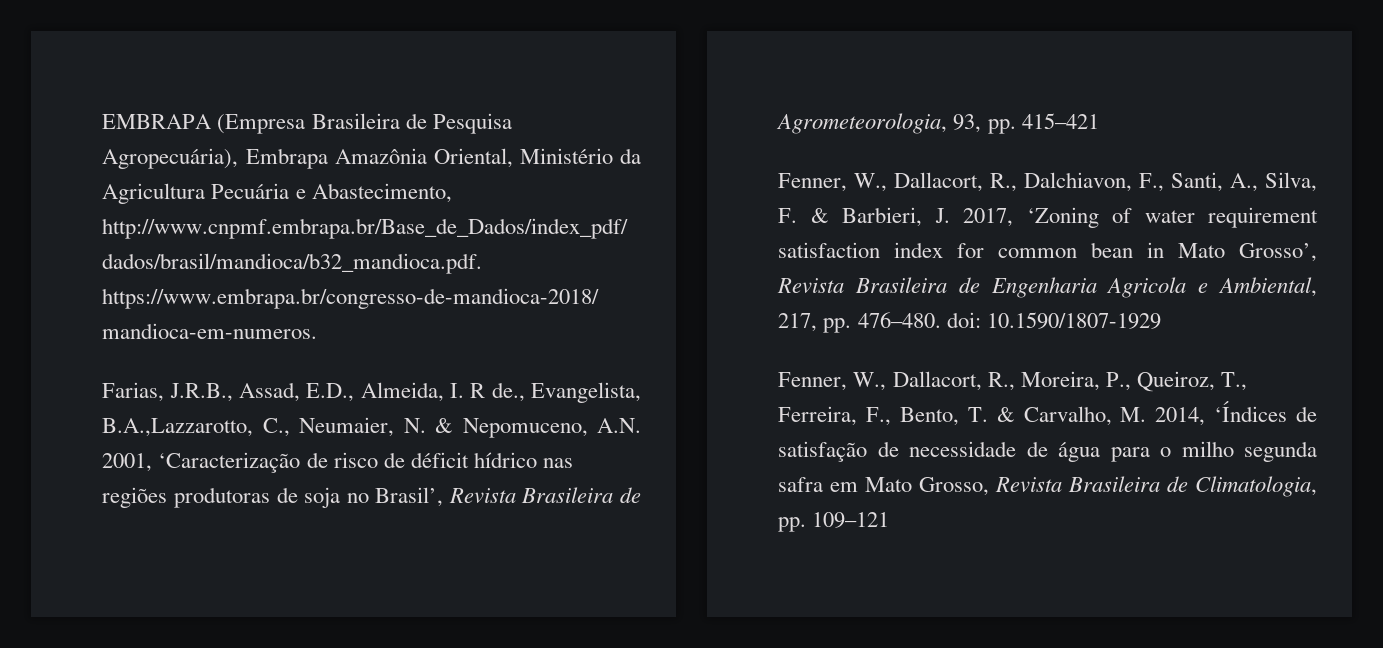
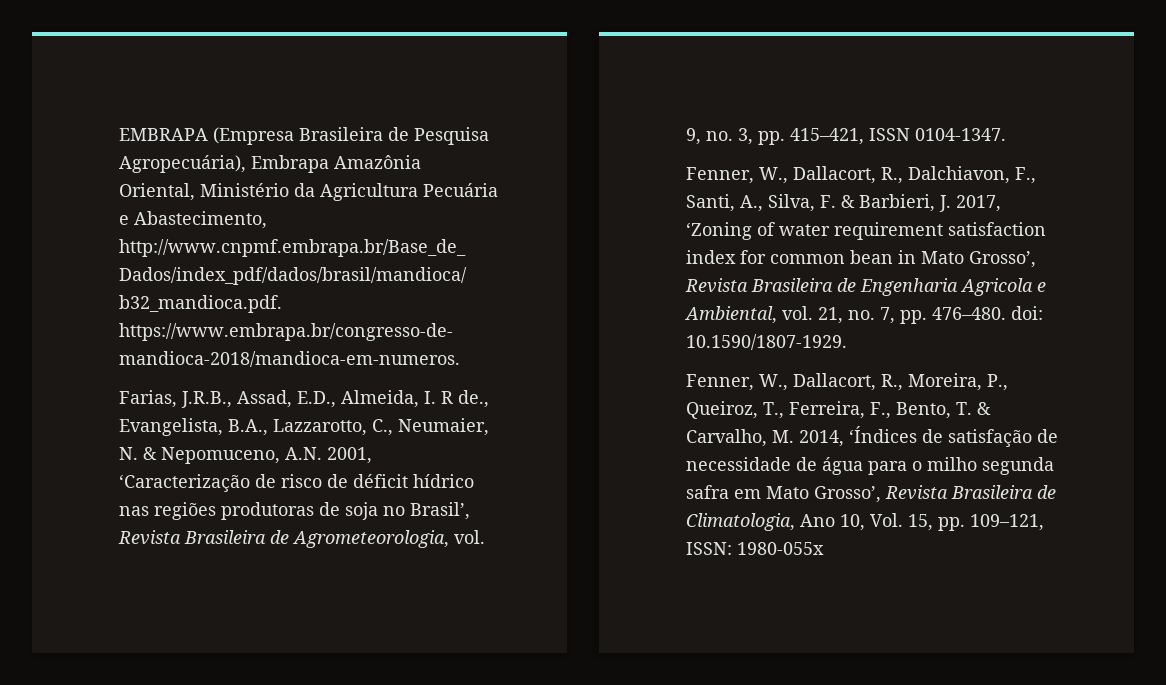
- Farias, J.R.B., Assad, E.D., Almeida, I. R de., Evangelista, B.A.,Lazzarotto, C., Neumaier, N. & Nepomuceno, A.N. 2001, ‘Caracterização de risco de déficit hídrico nas regiões produtoras de soja no Brasil’, Revista Brasileira de Agrometeorologia, 93, pp. 415–421
+ Farias, J.R.B., Assad, E.D., Almeida, I. R de., Evangelista, B.A., Lazzarotto, C., Neumaier, N. & Nepomuceno, A.N. 2001, ‘Caracterização de risco de déficit hídrico nas regiões produtoras de soja no Brasil’, Revista Brasileira de Agrometeorologia, vol. 9, no. 3, pp. 415–421, ISSN 0104-1347.
- Fenner, W., Dallacort, R., Dalchiavon, F., Santi, A., Silva, F. & Barbieri, J. 2017, ‘Zoning of water requirement satisfaction index for common bean in Mato Grosso’, Revista Brasileira de Engenharia Agricola e Ambiental, 217, pp. 476–480. doi: 10.1590/1807-1929
+ Fenner, W., Dallacort, R., Dalchiavon, F., Santi, A., Silva, F. & Barbieri, J. 2017, ‘Zoning of water requirement satisfaction index for common bean in Mato Grosso’, Revista Brasileira de Engenharia Agricola e Ambiental, vol. 21, no. 7, pp. 476–480. doi: 10.1590/1807-1929.
- Fenner, W., Dallacort, R., Moreira, P., Queiroz, T., Ferreira, F., Bento, T. & Carvalho, M. 2014, ‘Índices de satisfação de necessidade de água para o milho segunda safra em Mato Grosso, Revista Brasileira de Climatologia, pp. 109–121
+ Fenner, W., Dallacort, R., Moreira, P., Queiroz, T., Ferreira, F., Bento, T. & Carvalho, M. 2014, ‘Índices de satisfação de necessidade de água para o milho segunda safra em Mato Grosso’, Revista Brasileira de Climatologia, Ano 10, Vol. 15, pp. 109–121, ISSN: 1980-055x

